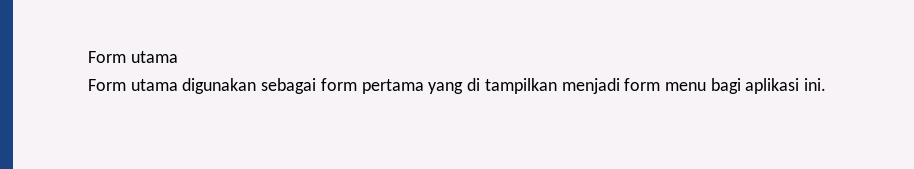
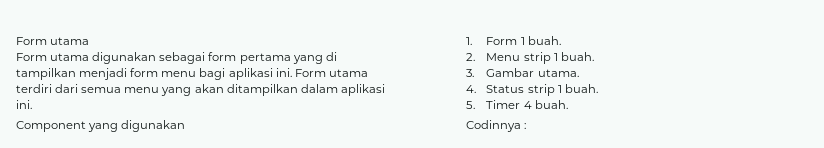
+ Form utama terdiri dari semua menu yang akan ditampilkan dalam aplikasi ini.
+ Component yang digunakan
+ 1. Form 1 buah.
+ 2. Menu strip 1 buah.
+ 3. Gambar utama.
+ 4. Status strip 1 buah.
+ 5. Timer 4 buah.
+ Codinnya :

